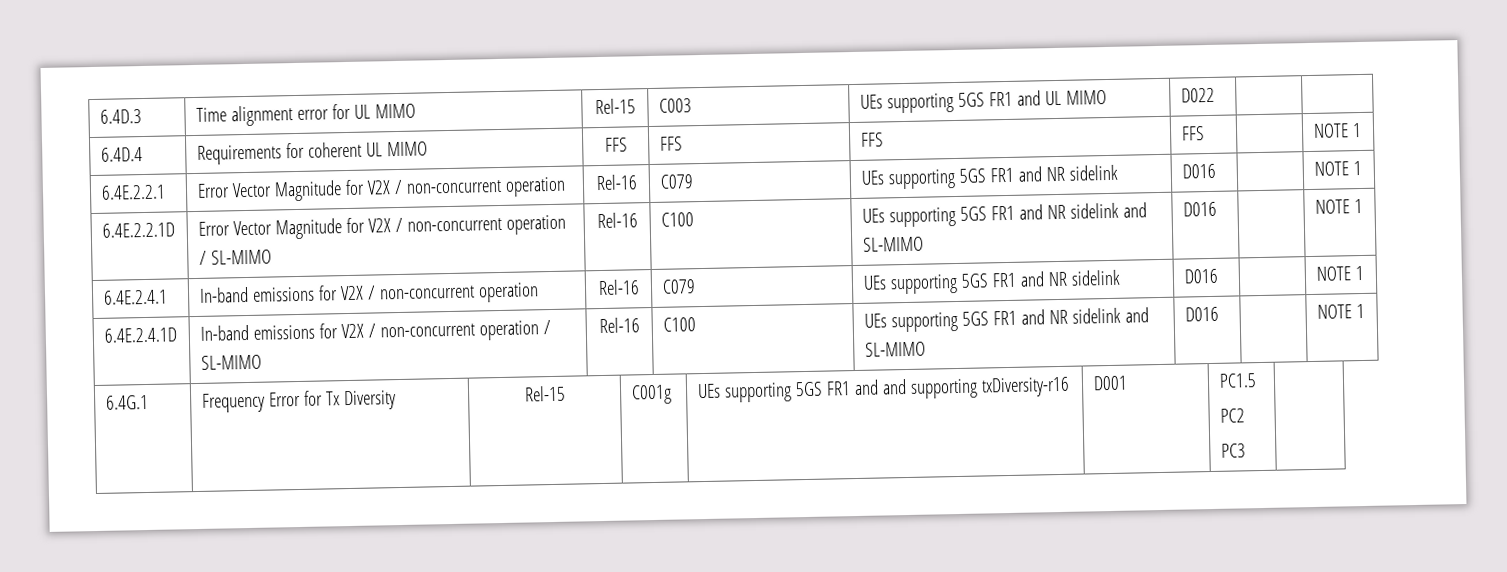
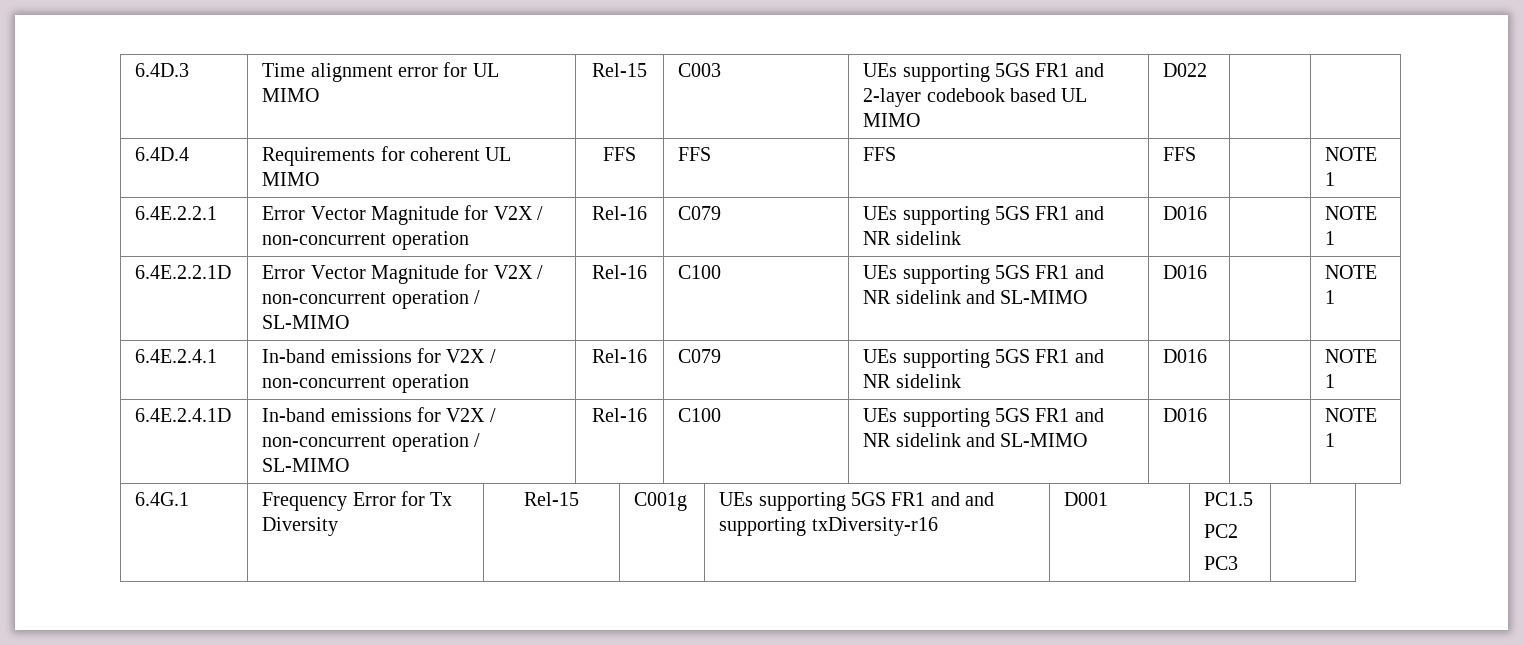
- 6.4D.3 | Time alignment error for UL MIMO | Rel-15 | C003 | UEs supporting 5GS FR1 and UL MIMO | D022 | |
+ 6.4D.3 | Time alignment error for UL MIMO | Rel-15 | C003 | UEs supporting 5GS FR1 and 2-layer codebook based UL MIMO | D022 | |

